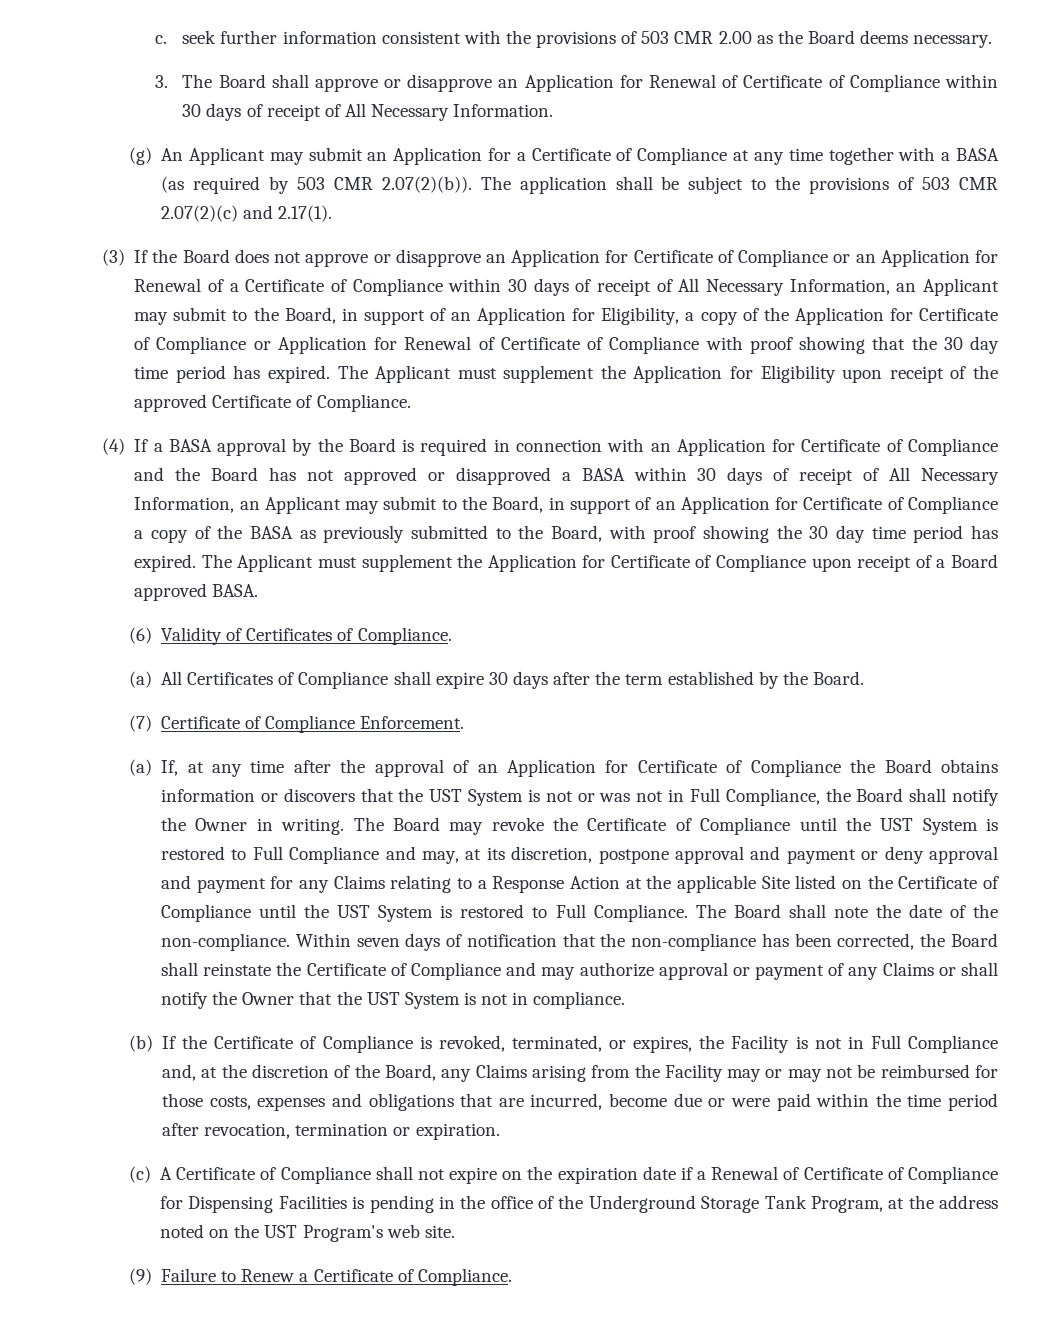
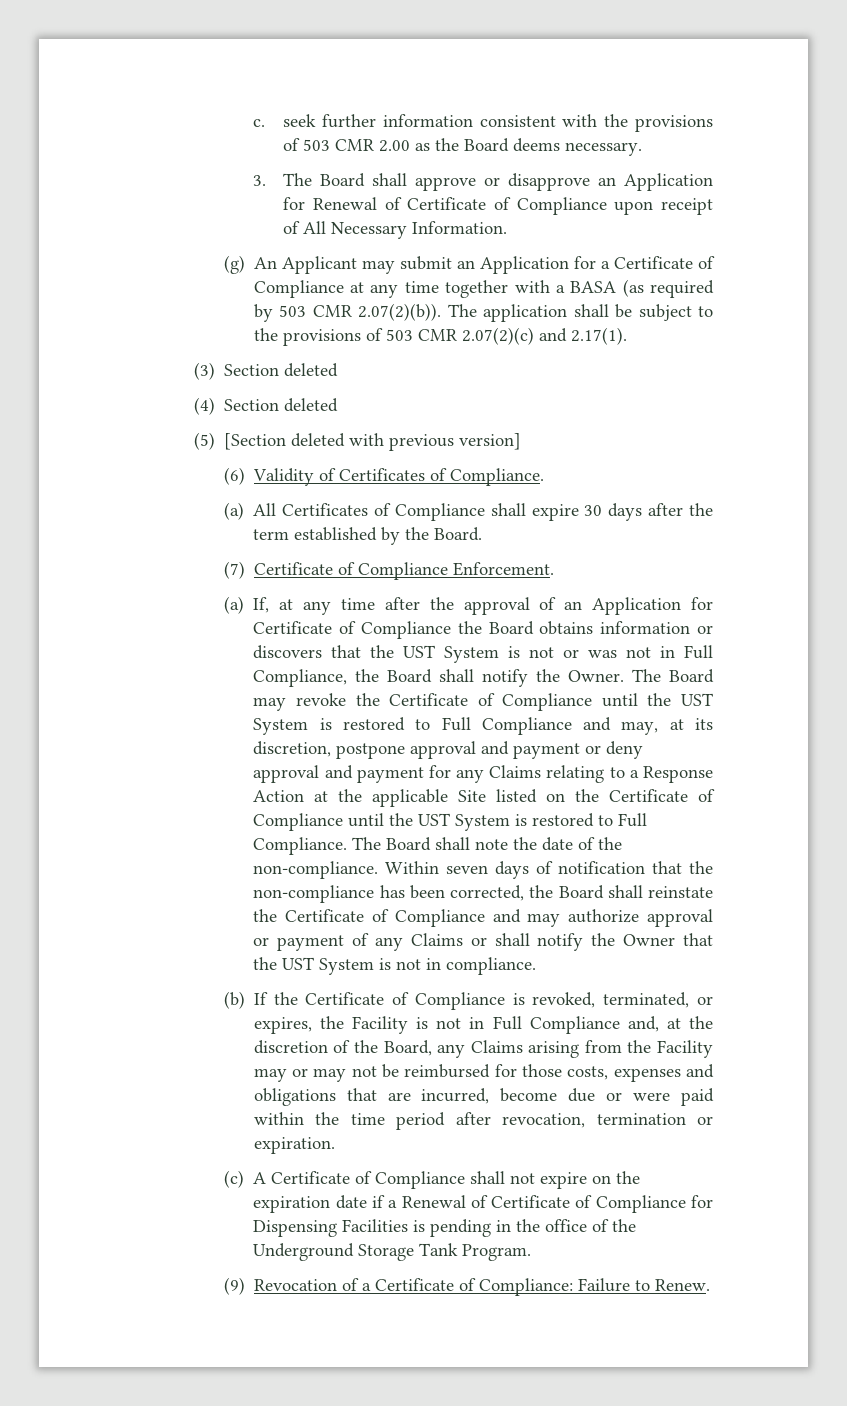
- 3. The Board shall approve or disapprove an Application for Renewal of Certificate of Compliance within 30 days of receipt of All Necessary Information.
+ 3. The Board shall approve or disapprove an Application for Renewal of Certificate of Compliance upon receipt of All Necessary Information.
- (3) If the Board does not approve or disapprove an Application for Certificate of Compliance or an Application for Renewal of a Certificate of Compliance within 30 days of receipt of All Necessary Information, an Applicant may submit to the Board, in support of an Application for Eligibility, a copy of the Application for Certificate of Compliance or Application for Renewal of Certificate of Compliance with proof showing that the 30 day time period has expired. The Applicant must supplement the Application for Eligibility upon receipt of the approved Certificate of Compliance.
- (4) If a BASA approval by the Board is required in connection with an Application for Certificate of Compliance and the Board has not approved or disapproved a BASA within 30 days of receipt of All Necessary Information, an Applicant may submit to the Board, in support of an Application for Certificate of Compliance a copy of the BASA as previously submitted to the Board, with proof showing the 30 day time period has expired. The Applicant must supplement the Application for Certificate of Compliance upon receipt of a Board approved BASA.
+ (3) Section deleted
+ (4) Section deleted
+ (5) [Section deleted with previous version]
- (a) If, at any time after the approval of an Application for Certificate of Compliance the Board obtains information or discovers that the UST System is not or was not in Full Compliance, the Board shall notify the Owner in writing.
+ (a) If, at any time after the approval of an Application for Certificate of Compliance the Board obtains information or discovers that the UST System is not or was not in Full Compliance, the Board shall notify the Owner.
- (c) A Certificate of Compliance shall not expire on the expiration date if a Renewal of Certificate of Compliance for Dispensing Facilities is pending in the office of the Underground Storage Tank Program, at the address noted on the UST Program's web site.
- (9) Failure to Renew a Certificate of Compliance.
+ (c) A Certificate of Compliance shall not expire on the expiration date if a Renewal of Certificate of Compliance for Dispensing Facilities is pending in the office of the Underground Storage Tank Program.
+ (9) Revocation of a Certificate of Compliance: Failure to Renew.

